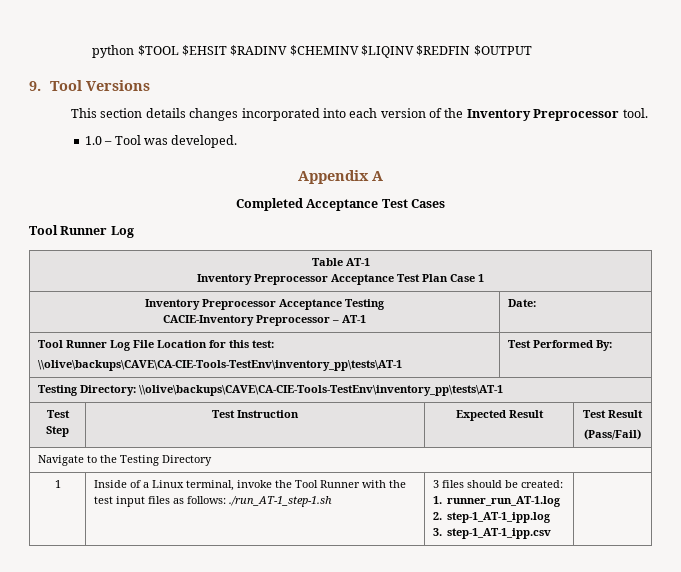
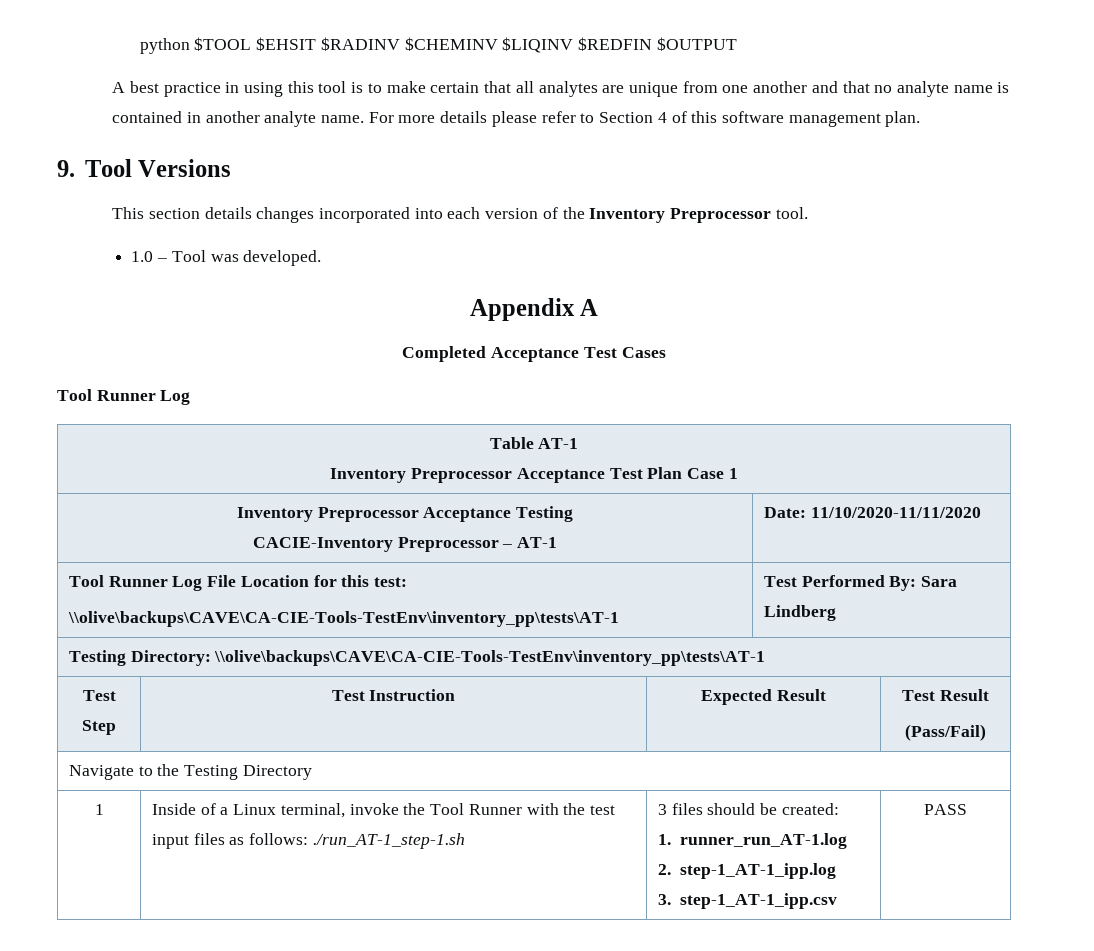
+ A best practice in using this tool is to make certain that all analytes are unique from one another and that no analyte name is contained in another analyte name. For more details please refer to Section 4 of this software management plan.
  Inventory Preprocessor Acceptance Testing
- CACIE-Inventory Preprocessor – AT-1 | Date:
+ CACIE-Inventory Preprocessor – AT-1 | Date: 11/10/2020-11/11/2020
  Tool Runner Log File Location for this test:
- \\olive\backups\CAVE\CA-CIE-Tools-TestEnv\inventory_pp\tests\AT-1 | Test Performed By:
+ \\olive\backups\CAVE\CA-CIE-Tools-TestEnv\inventory_pp\tests\AT-1 | Test Performed By: Sara Lindberg
  1 | Inside of a Linux terminal, invoke the Tool Runner with the test input files as follows: ./run_AT-1_step-1.sh | 3 files should be created:
  1. runner_run_AT-1.log
  2. step-1_AT-1_ipp.log
- 3. step-1_AT-1_ipp.csv |
+ 3. step-1_AT-1_ipp.csv | PASS

